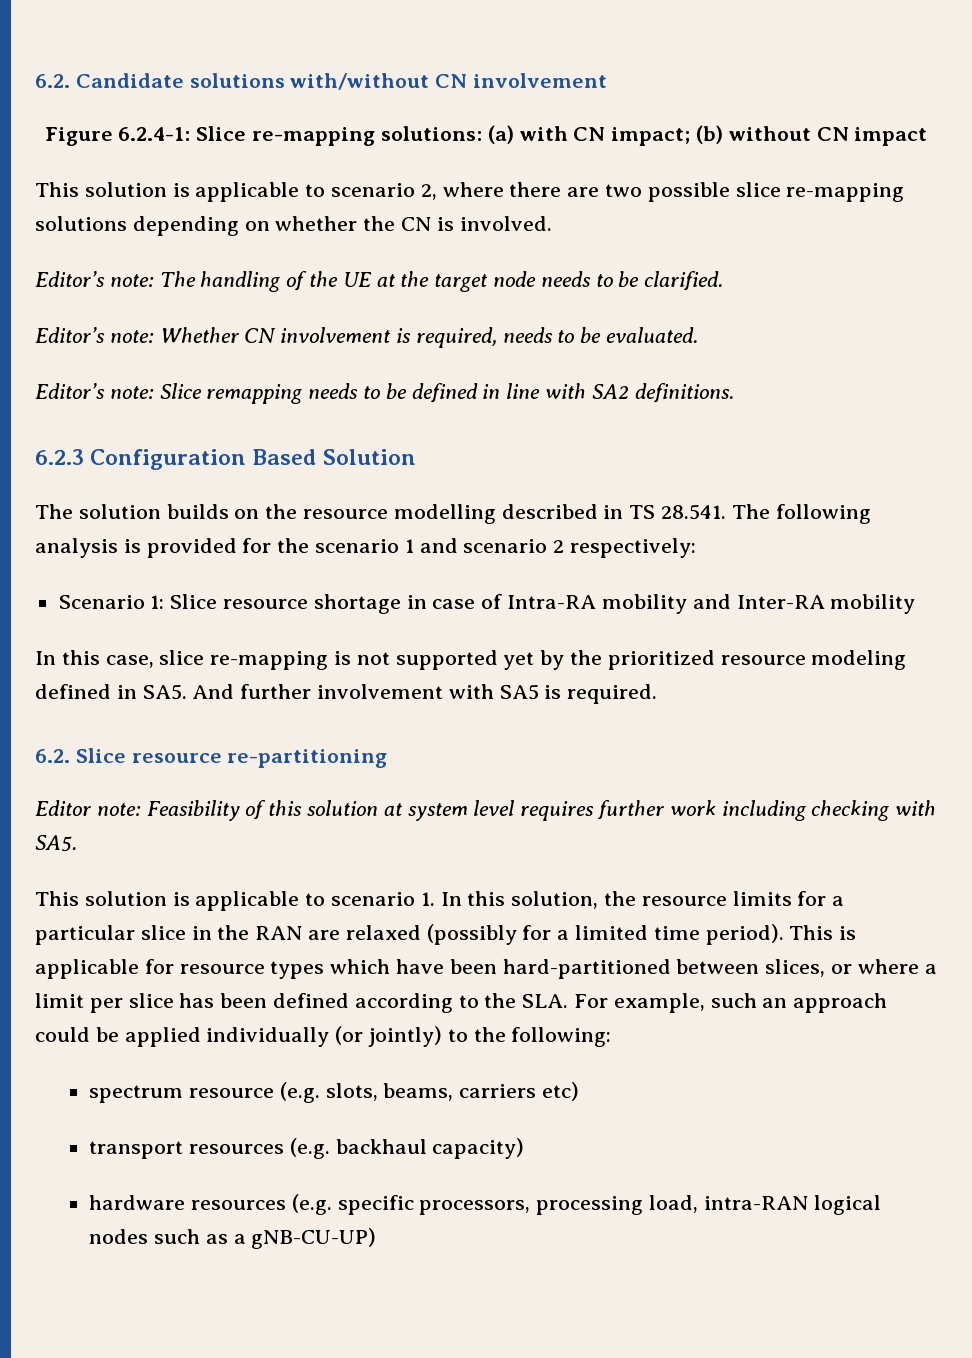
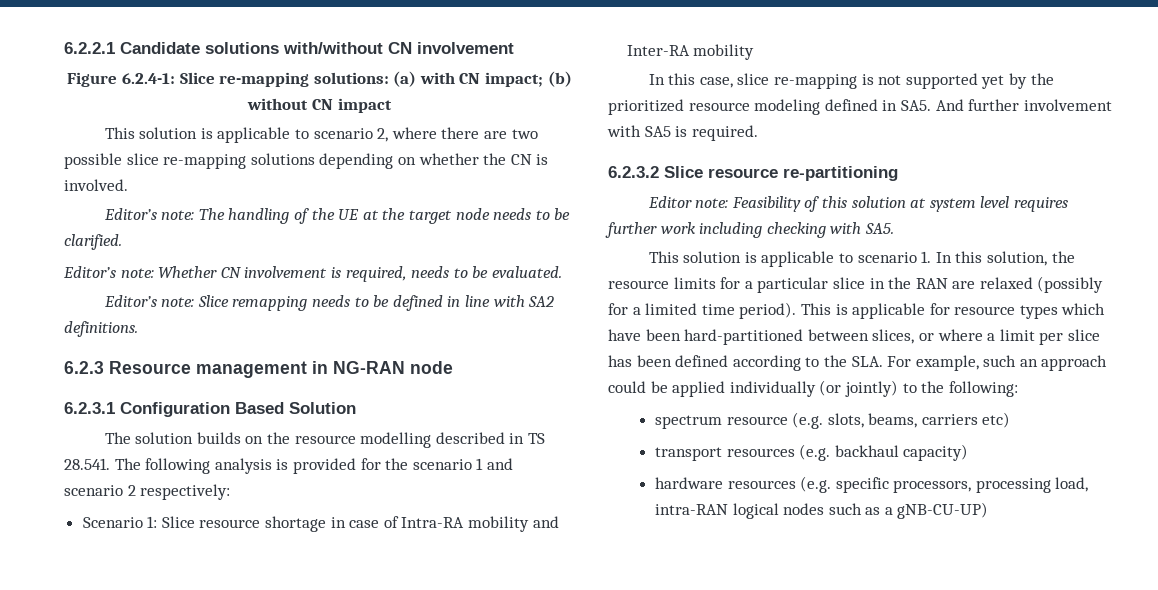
- 6.2. Candidate solutions with/without CN involvement
+ 6.2.2.1 Candidate solutions with/without CN involvement
- 6.2.3 Configuration Based Solution
+ 6.2.3 Resource management in NG-RAN node
+ 6.2.3.1 Configuration Based Solution
- 6.2. Slice resource re-partitioning
+ 6.2.3.2 Slice resource re-partitioning

